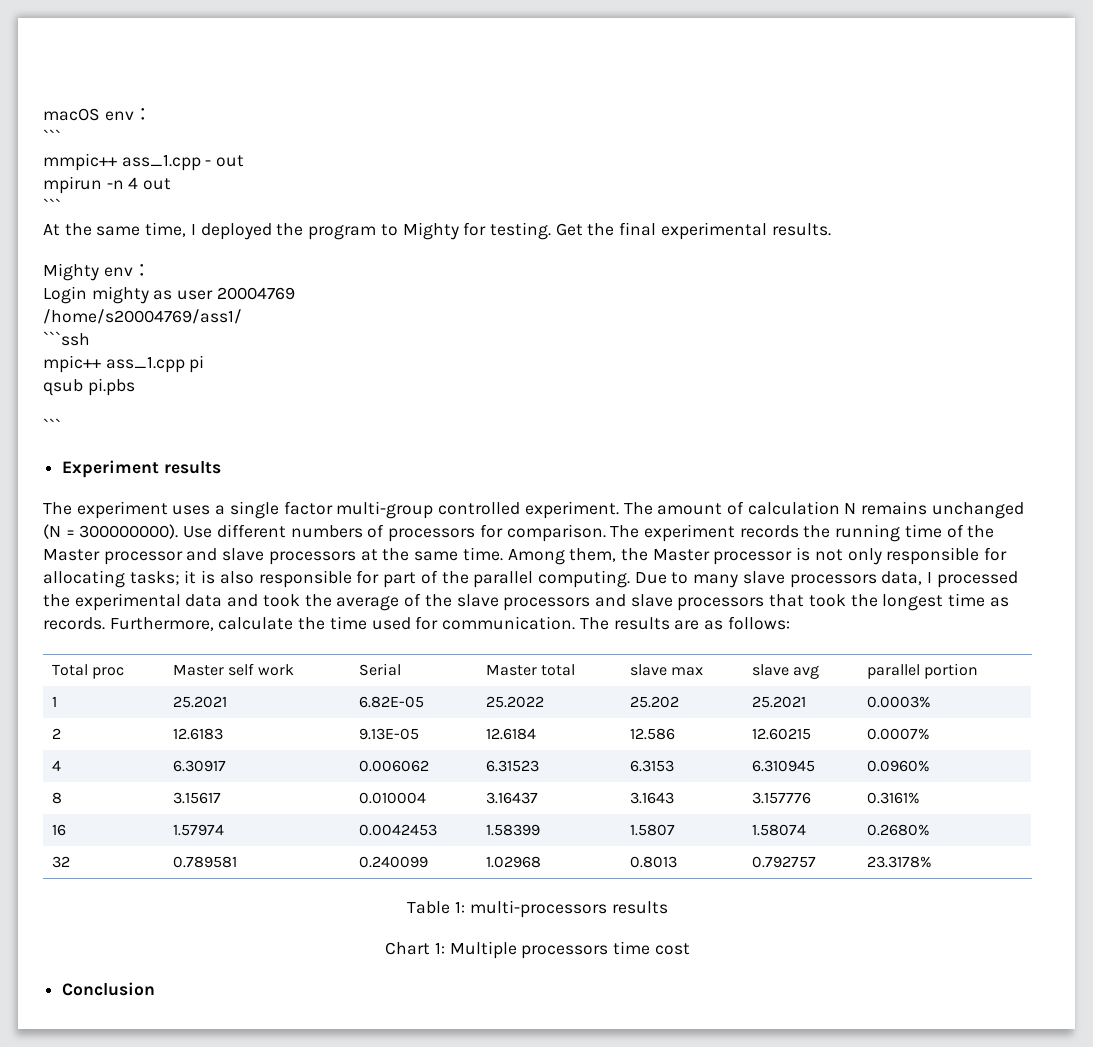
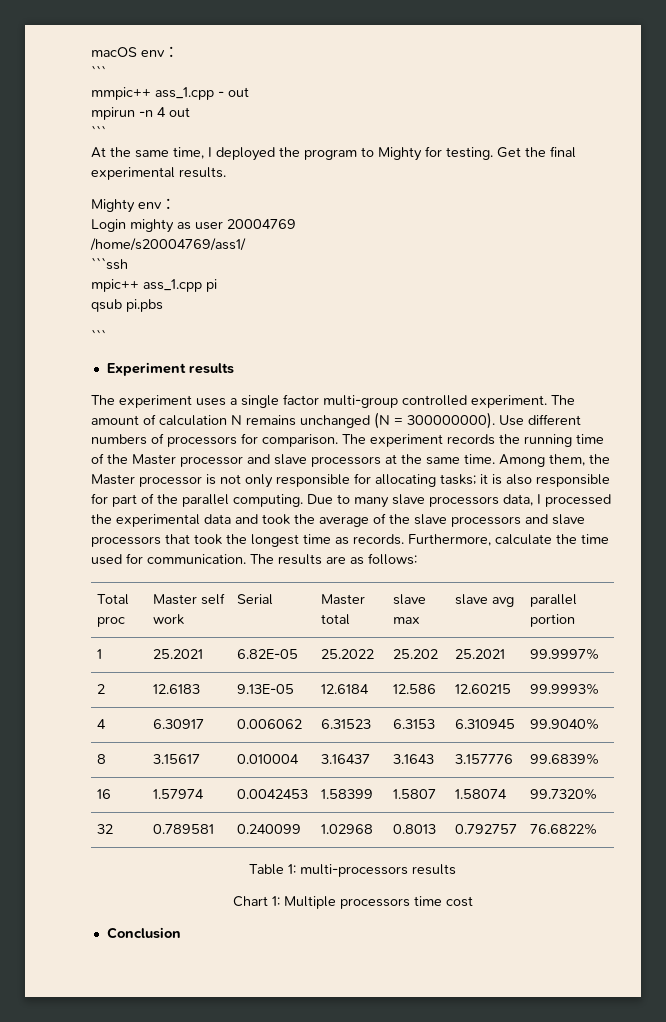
- 1 | 25.2021 | 6.82E-05 | 25.2022 | 25.202 | 25.2021 | 0.0003%
+ 1 | 25.2021 | 6.82E-05 | 25.2022 | 25.202 | 25.2021 | 99.9997%
- 2 | 12.6183 | 9.13E-05 | 12.6184 | 12.586 | 12.60215 | 0.0007%
+ 2 | 12.6183 | 9.13E-05 | 12.6184 | 12.586 | 12.60215 | 99.9993%
- 4 | 6.30917 | 0.006062 | 6.31523 | 6.3153 | 6.310945 | 0.0960%
+ 4 | 6.30917 | 0.006062 | 6.31523 | 6.3153 | 6.310945 | 99.9040%
- 8 | 3.15617 | 0.010004 | 3.16437 | 3.1643 | 3.157776 | 0.3161%
+ 8 | 3.15617 | 0.010004 | 3.16437 | 3.1643 | 3.157776 | 99.6839%
- 16 | 1.57974 | 0.0042453 | 1.58399 | 1.5807 | 1.58074 | 0.2680%
+ 16 | 1.57974 | 0.0042453 | 1.58399 | 1.5807 | 1.58074 | 99.7320%
- 32 | 0.789581 | 0.240099 | 1.02968 | 0.8013 | 0.792757 | 23.3178%
+ 32 | 0.789581 | 0.240099 | 1.02968 | 0.8013 | 0.792757 | 76.6822%

